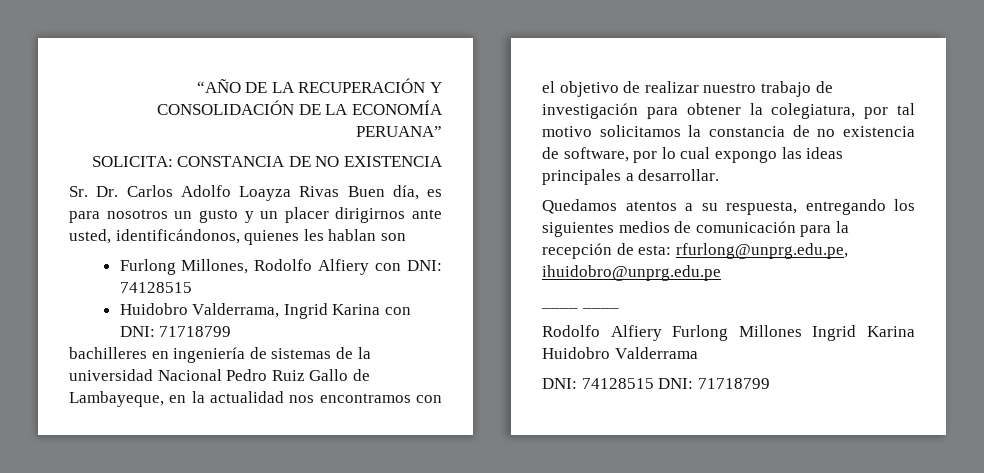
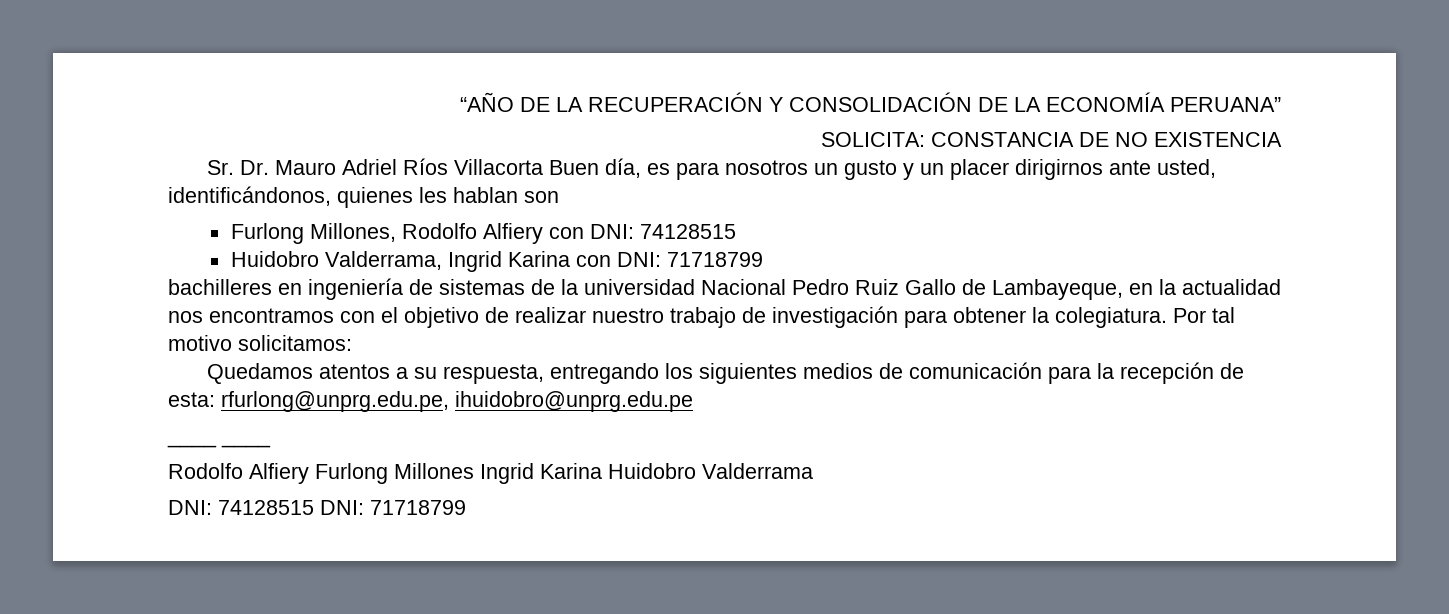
- Sr. Dr. Carlos Adolfo Loayza Rivas Buen día, es para nosotros un gusto y un placer dirigirnos ante usted, identificándonos, quienes les hablan son
+ Sr. Dr. Mauro Adriel Ríos Villacorta Buen día, es para nosotros un gusto y un placer dirigirnos ante usted, identificándonos, quienes les hablan son
- bachilleres en ingeniería de sistemas de la universidad Nacional Pedro Ruiz Gallo de Lambayeque, en la actualidad nos encontramos con el objetivo de realizar nuestro trabajo de investigación para obtener la colegiatura, por tal motivo solicitamos la constancia de no existencia de software, por lo cual expongo las ideas principales a desarrollar.
+ bachilleres en ingeniería de sistemas de la universidad Nacional Pedro Ruiz Gallo de Lambayeque, en la actualidad nos encontramos con el objetivo de realizar nuestro trabajo de investigación para obtener la colegiatura. Por tal motivo solicitamos:

